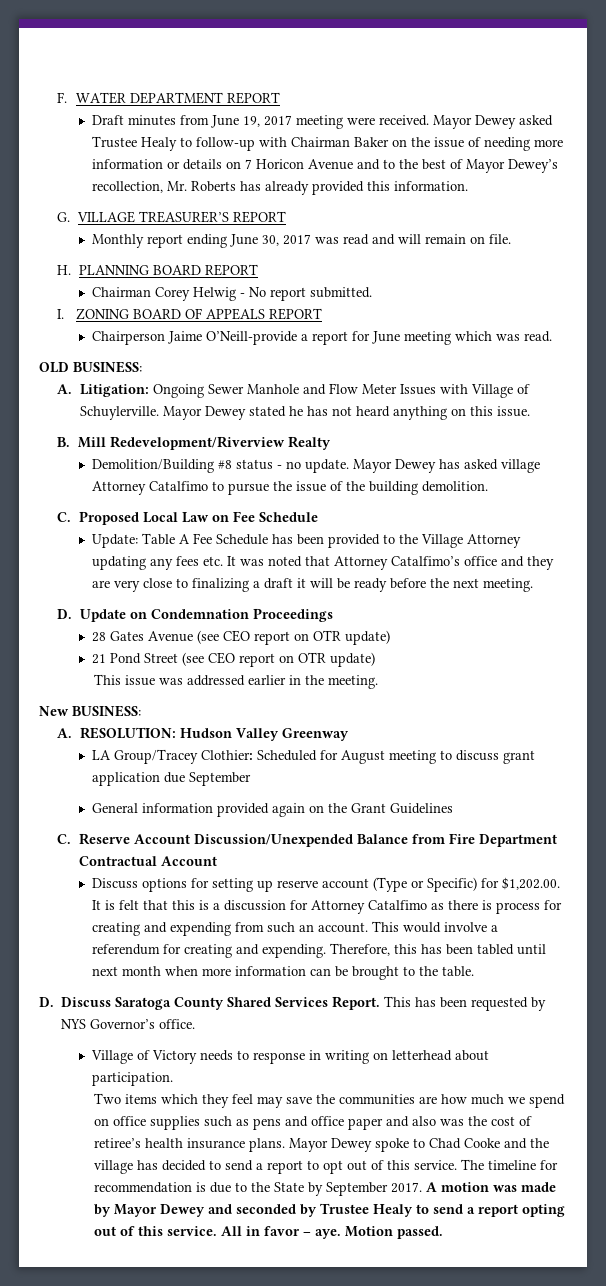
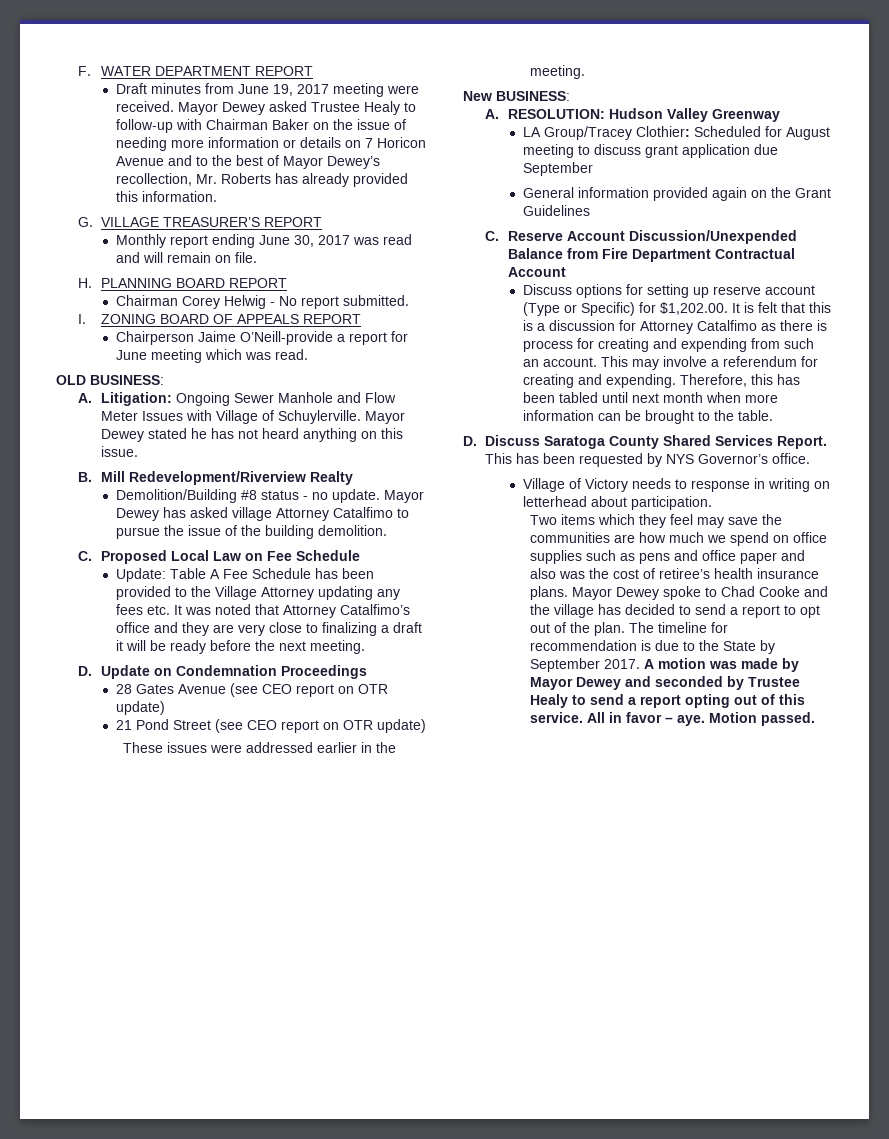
- This issue was addressed earlier in the meeting.
+ These issues were addressed earlier in the meeting.
- This would involve a referendum for creating and expending.
+ This may involve a referendum for creating and expending.
- Mayor Dewey spoke to Chad Cooke and the village has decided to send a report to opt out of this service.
+ Mayor Dewey spoke to Chad Cooke and the village has decided to send a report to opt out of the plan.

